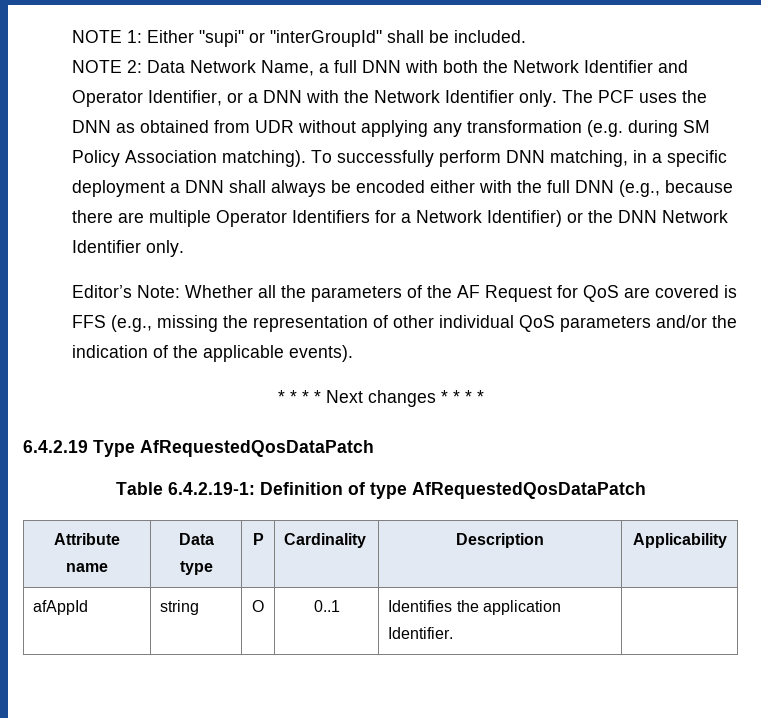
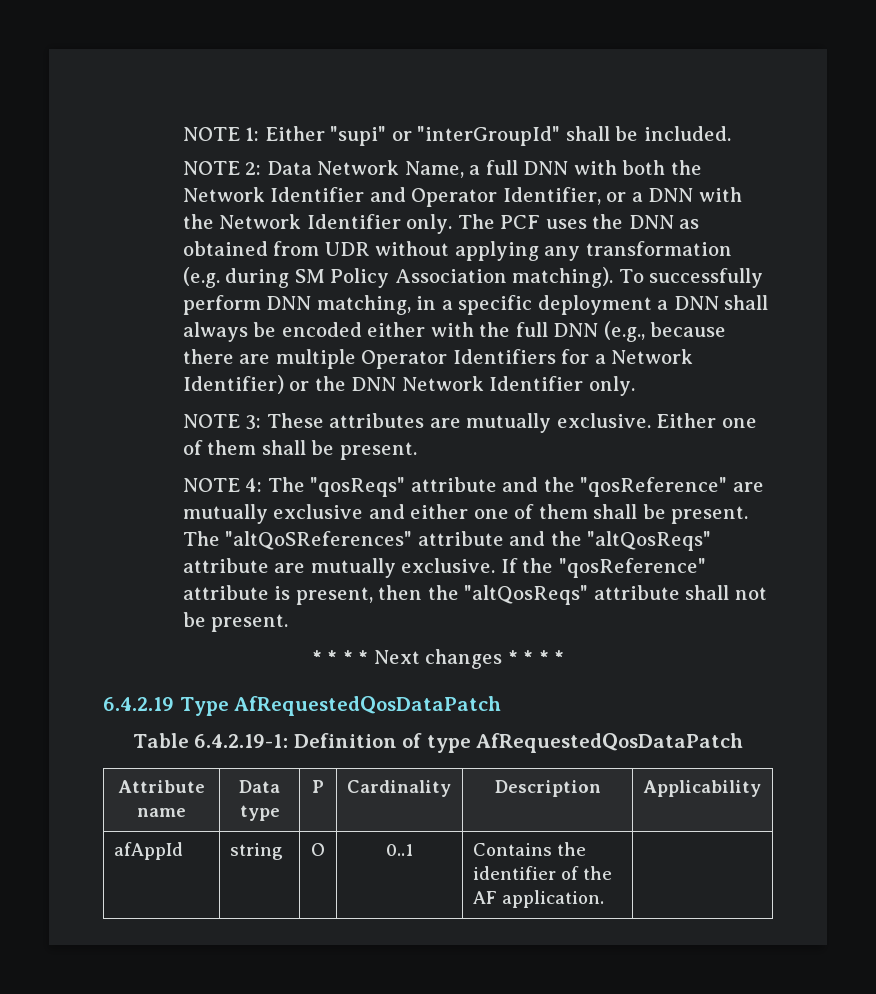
- Editor’s Note: Whether all the parameters of the AF Request for QoS are covered is FFS (e.g., missing the representation of other individual QoS parameters and/or the indication of the applicable events).
+ NOTE 3: These attributes are mutually exclusive. Either one of them shall be present.
+ NOTE 4: The "qosReqs" attribute and the "qosReference" are mutually exclusive and either one of them shall be present. The "altQoSReferences" attribute and the "altQosReqs" attribute are mutually exclusive. If the "qosReference" attribute is present, then the "altQosReqs" attribute shall not be present.
- afAppId | string | O | 0..1 | Identifies the application Identifier. |
+ afAppId | string | O | 0..1 | Contains the identifier of the AF application. |

